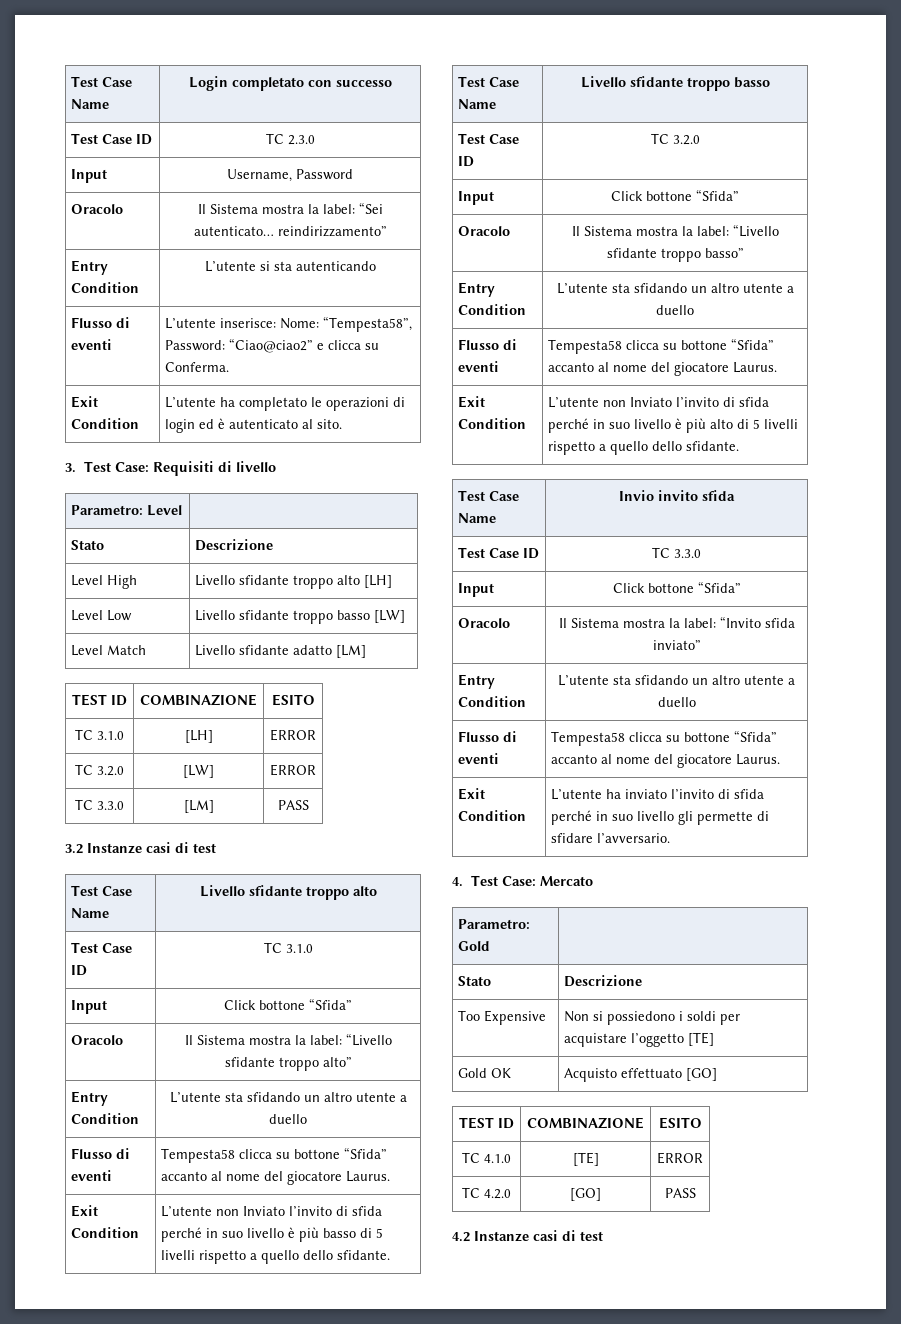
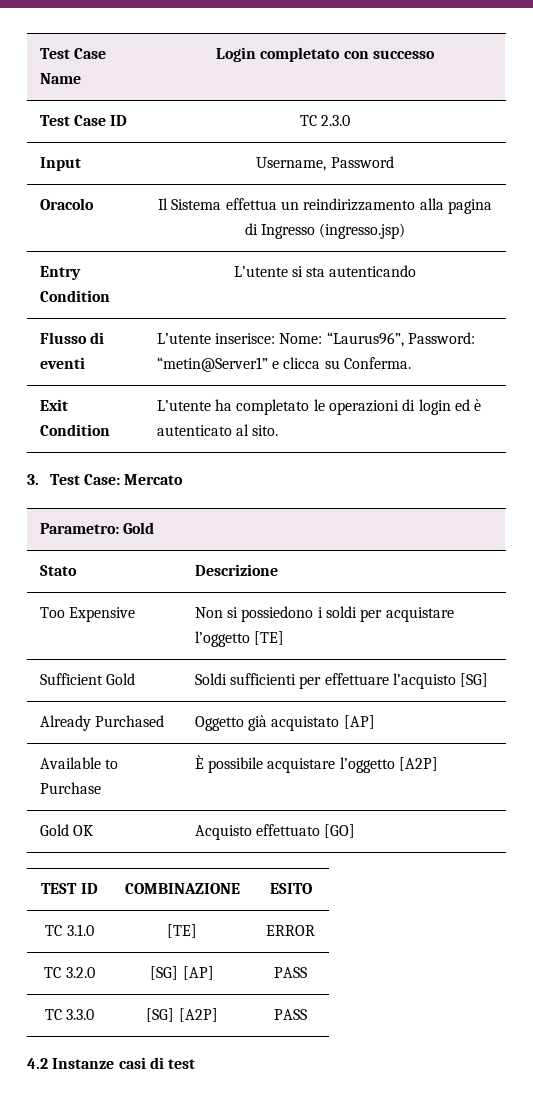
- Oracolo | Il Sistema mostra la label: “Sei autenticato… reindirizzamento”
+ Oracolo | Il Sistema effettua un reindirizzamento alla pagina di Ingresso (ingresso.jsp)
- Flusso di eventi | L’utente inserisce: Nome: “Tempesta58”, Password: “Ciao@ciao2” e clicca su Conferma.
+ Flusso di eventi | L’utente inserisce: Nome: “Laurus96”, Password: “metin@Server1” e clicca su Conferma.
- 3. Test Case: Requisiti di livello
- Parametro: Level |
- Stato | Descrizione
- Level High | Livello sfidante troppo alto [LH]
- Level Low | Livello sfidante troppo basso [LW]
- Level Match | Livello sfidante adatto [LM]
- TEST ID | COMBINAZIONE | ESITO
- TC 3.1.0 | [LH] | ERROR
- TC 3.2.0 | [LW] | ERROR
- TC 3.3.0 | [LM] | PASS
- 3.2 Instanze casi di test
- Test Case Name | Livello sfidante troppo alto
- Test Case ID | TC 3.1.0
- Input | Click bottone “Sfida”
- Oracolo | Il Sistema mostra la label: “Livello sfidante troppo alto”
- Entry Condition | L’utente sta sfidando un altro utente a duello
- Flusso di eventi | Tempesta58 clicca su bottone “Sfida” accanto al nome del giocatore Laurus.
- Exit Condition | L’utente non Inviato l’invito di sfida perché in suo livello è più basso di 5 livelli rispetto a quello dello sfidante.
- Test Case Name | Livello sfidante troppo basso
- Test Case ID | TC 3.2.0
- Input | Click bottone “Sfida”
- Oracolo | Il Sistema mostra la label: “Livello sfidante troppo basso”
- Entry Condition | L’utente sta sfidando un altro utente a duello
- Flusso di eventi | Tempesta58 clicca su bottone “Sfida” accanto al nome del giocatore Laurus.
- Exit Condition | L’utente non Inviato l’invito di sfida perché in suo livello è più alto di 5 livelli rispetto a quello dello sfidante.
- Test Case Name | Invio invito sfida
- Test Case ID | TC 3.3.0
- Input | Click bottone “Sfida”
- Oracolo | Il Sistema mostra la label: “Invito sfida inviato”
- Entry Condition | L’utente sta sfidando un altro utente a duello
- Flusso di eventi | Tempesta58 clicca su bottone “Sfida” accanto al nome del giocatore Laurus.
- Exit Condition | L’utente ha inviato l’invito di sfida perché in suo livello gli permette di sfidare l’avversario.
- 4. Test Case: Mercato
+ 3. Test Case: Mercato
+ Sufficient Gold | Soldi sufficienti per effettuare l’acquisto [SG]
+ Already Purchased | Oggetto già acquistato [AP]
+ Available to Purchase | È possibile acquistare l’oggetto [A2P]
- TC 4.1.0 | [TE] | ERROR
+ TC 3.1.0 | [TE] | ERROR
- TC 4.2.0 | [GO] | PASS
+ TC 3.2.0 | [SG] [AP] | PASS
+ TC 3.3.0 | [SG] [A2P] | PASS

